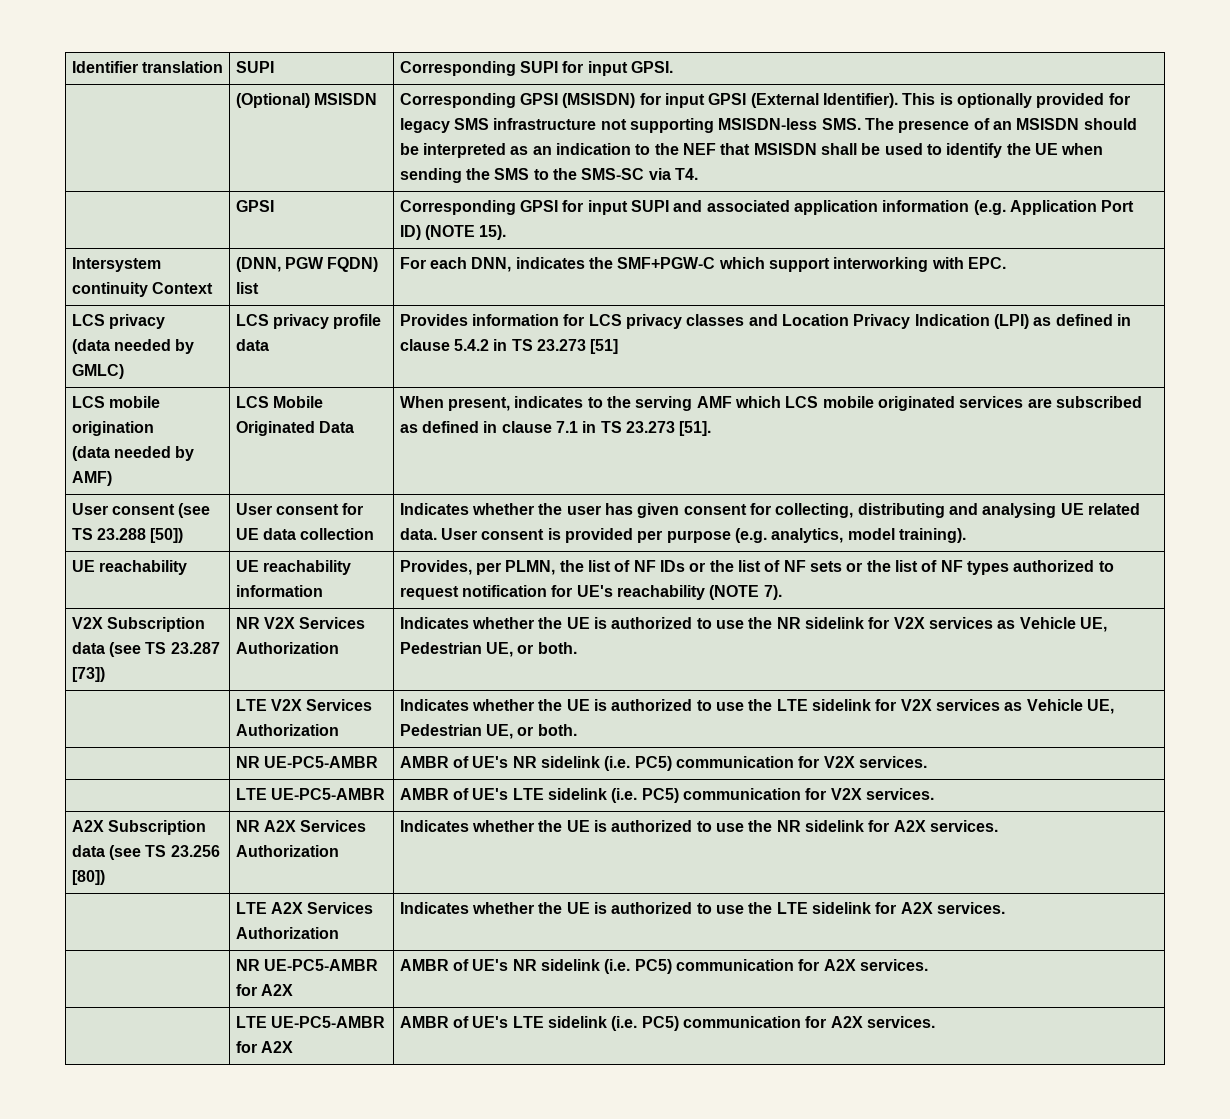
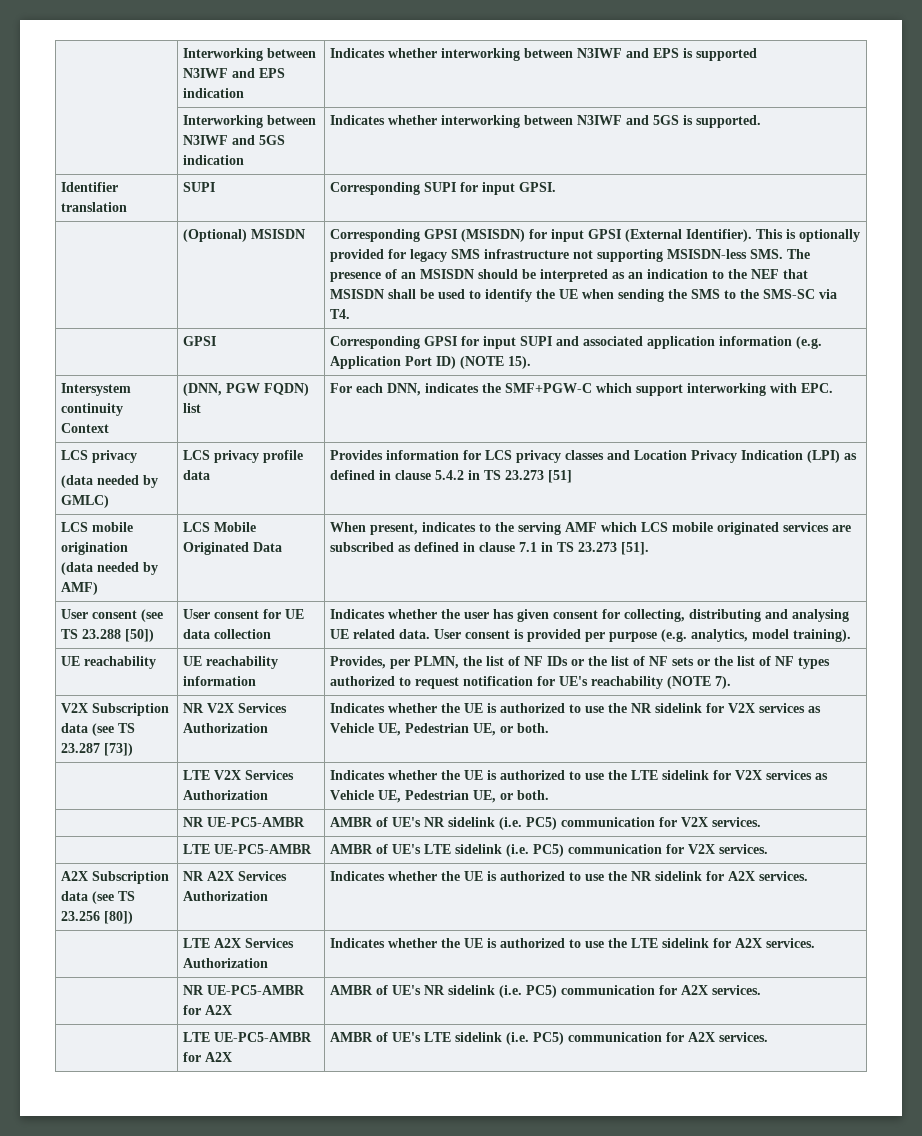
+ | Interworking between N3IWF and EPS indication | Indicates whether interworking between N3IWF and EPS is supported
+ | Interworking between N3IWF and 5GS indication | Indicates whether interworking between N3IWF and 5GS is supported.

